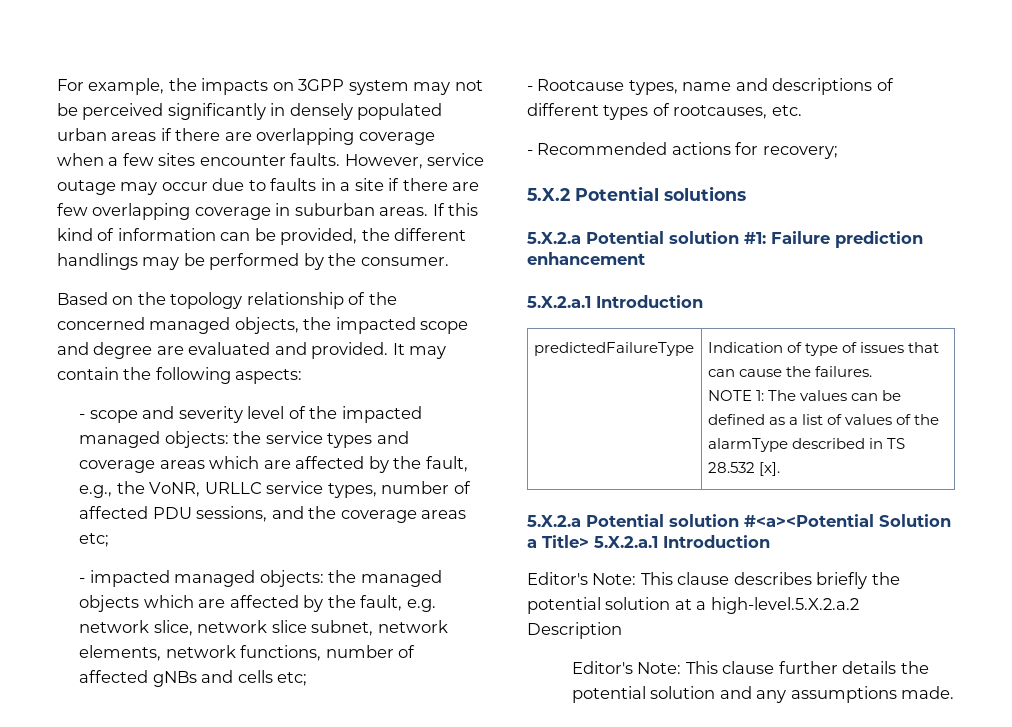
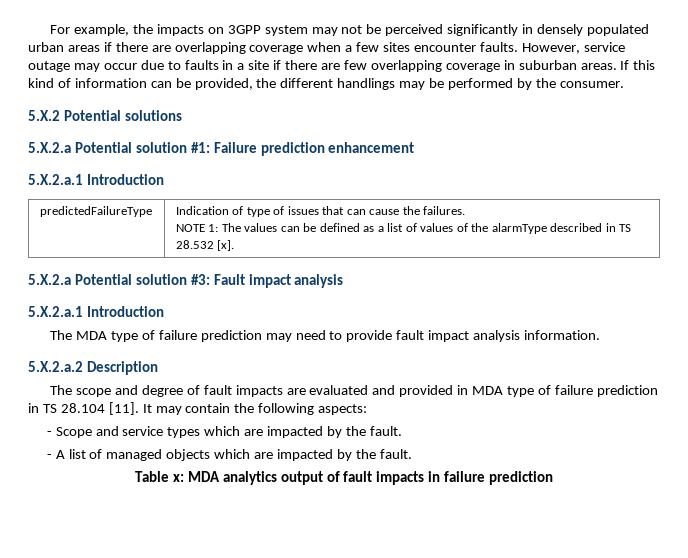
- Based on the topology relationship of the concerned managed objects, the impacted scope and degree are evaluated and provided. It may contain the following aspects:
- - scope and severity level of the impacted managed objects: the service types and coverage areas which are affected by the fault, e.g., the VoNR, URLLC service types, number of affected PDU sessions, and the coverage areas etc;
- - impacted managed objects: the managed objects which are affected by the fault, e.g. network slice, network slice subnet, network elements, network functions, number of affected gNBs and cells etc;
- - Rootcause types, name and descriptions of different types of rootcauses, etc.
- - Recommended actions for recovery;
- 5.X.2.a Potential solution #<a><Potential Solution a Title> 5.X.2.a.1 Introduction
- Editor's Note: This clause describes briefly the potential solution at a high-level.5.X.2.a.2 Description
- Editor's Note: This clause further details the potential solution and any assumptions made.
+ 5.X.2.a Potential solution #3: Fault impact analysis
+ 5.X.2.a.1 Introduction
+ The MDA type of failure prediction may need to provide fault impact analysis information.
+ 5.X.2.a.2 Description
+ The scope and degree of fault impacts are evaluated and provided in MDA type of failure prediction in TS 28.104 [11]. It may contain the following aspects:
+ - Scope and service types which are impacted by the fault.
+ - A list of managed objects which are impacted by the fault.
+ Table x: MDA analytics output of fault impacts in failure prediction

